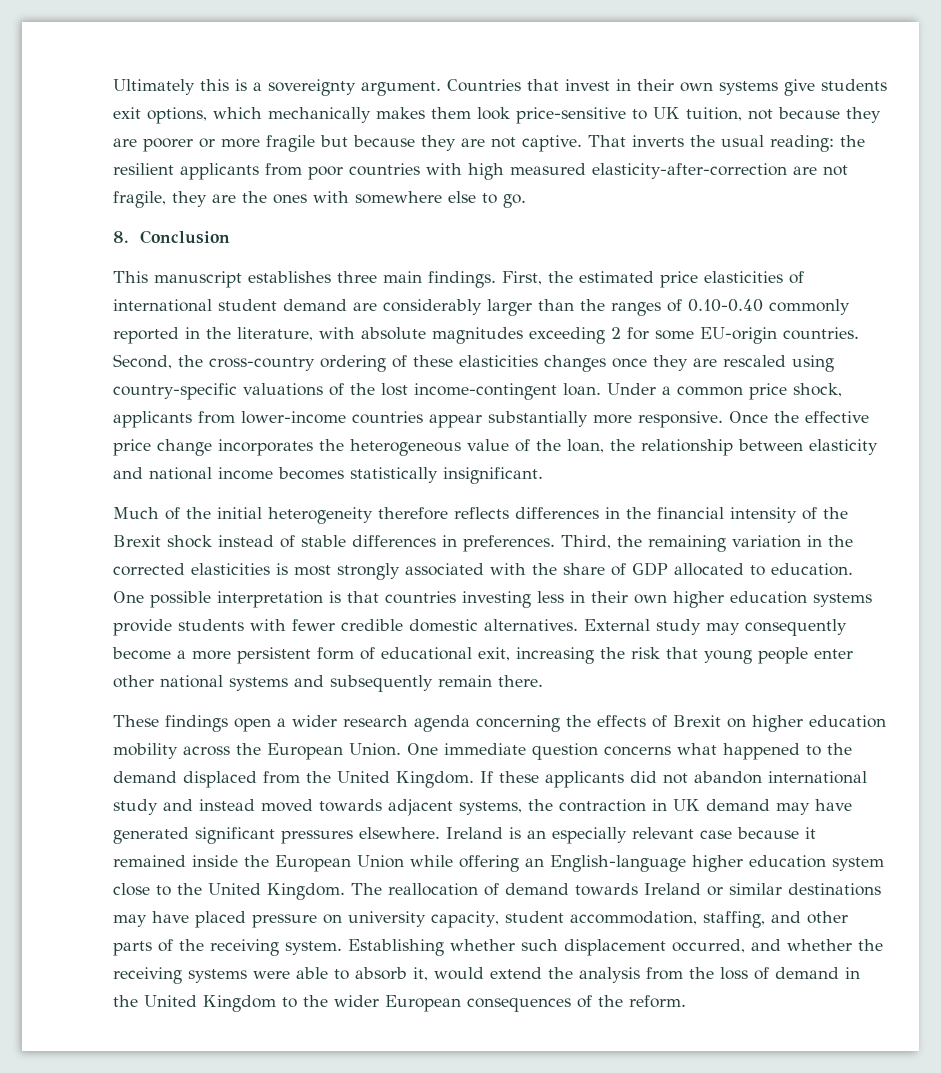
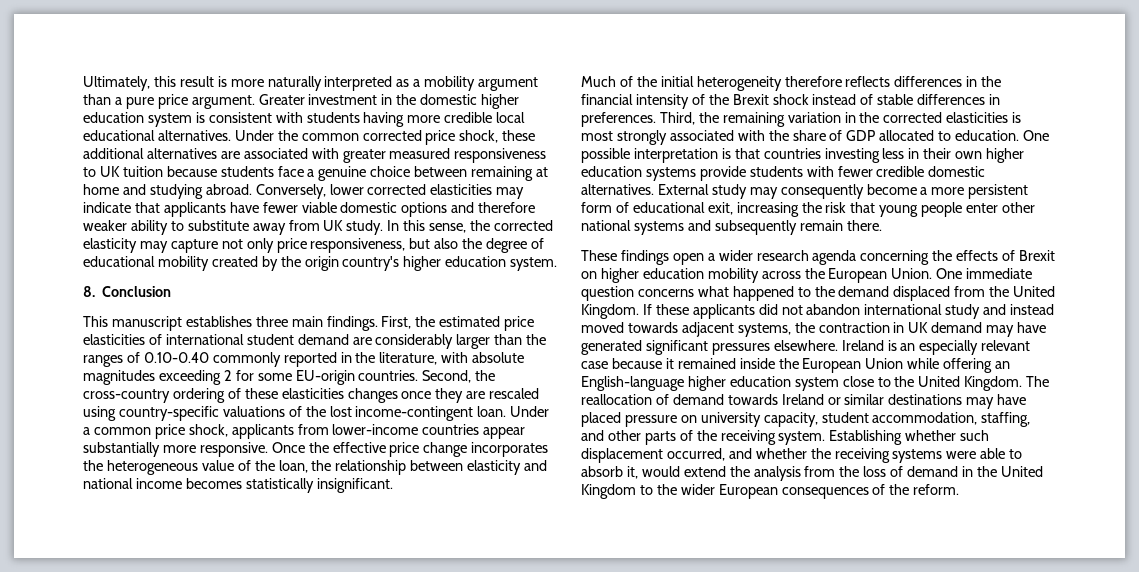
- Ultimately this is a sovereignty argument. Countries that invest in their own systems give students exit options, which mechanically makes them look price-sensitive to UK tuition, not because they are poorer or more fragile but because they are not captive. That inverts the usual reading: the resilient applicants from poor countries with high measured elasticity-after-correction are not fragile, they are the ones with somewhere else to go.
+ Ultimately, this result is more naturally interpreted as a mobility argument than a pure price argument. Greater investment in the domestic higher education system is consistent with students having more credible local educational alternatives. Under the common corrected price shock, these additional alternatives are associated with greater measured responsiveness to UK tuition because students face a genuine choice between remaining at home and studying abroad. Conversely, lower corrected elasticities may indicate that applicants have fewer viable domestic options and therefore weaker ability to substitute away from UK study. In this sense, the corrected elasticity may capture not only price responsiveness, but also the degree of educational mobility created by the origin country's higher education system.

